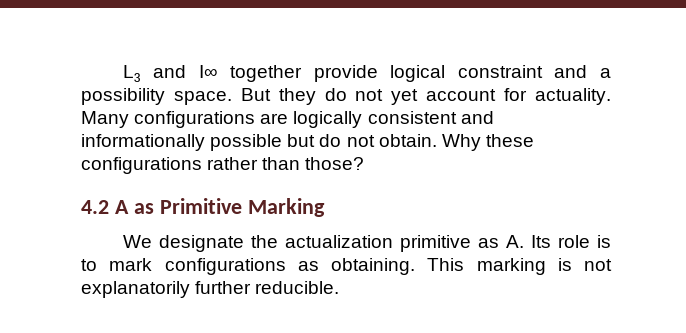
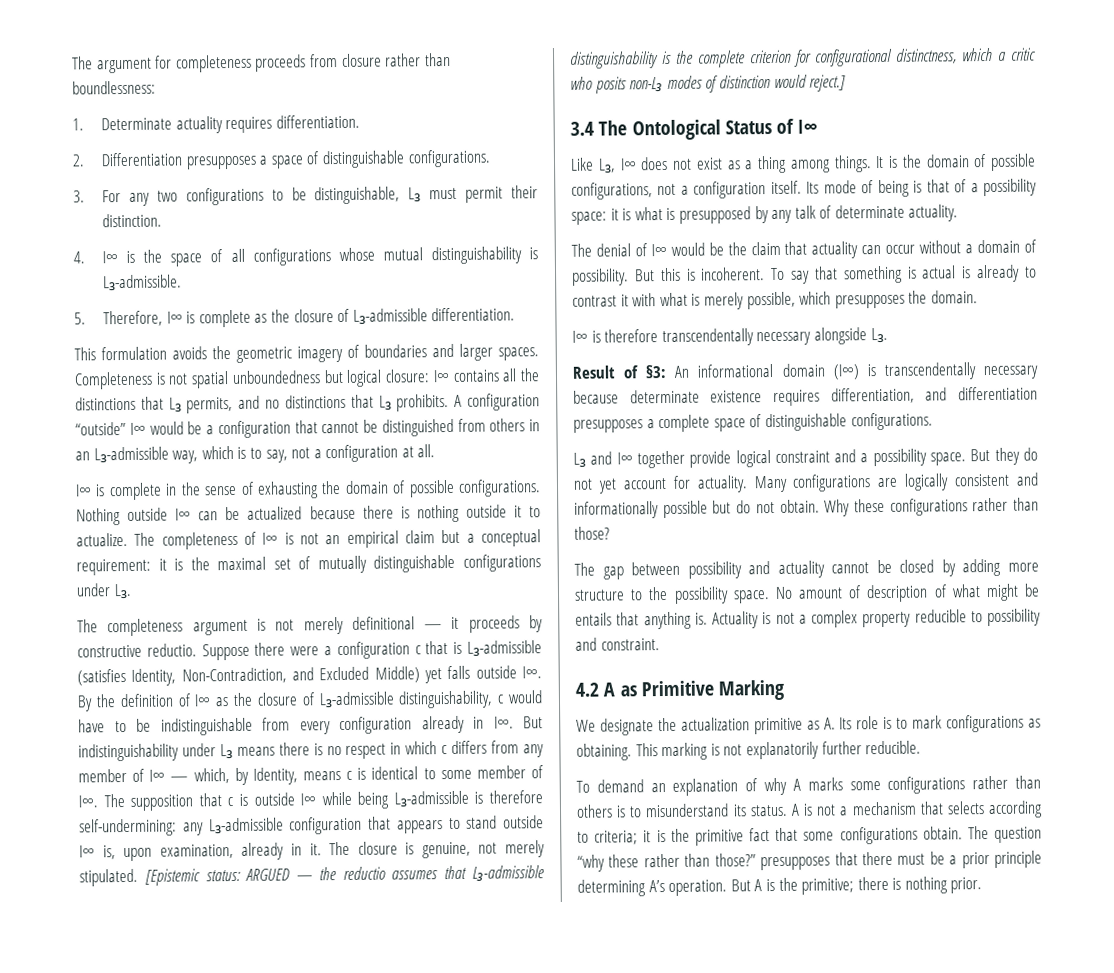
+ The argument for completeness proceeds from closure rather than boundlessness:
+ 1. Determinate actuality requires differentiation.
+ 2. Differentiation presupposes a space of distinguishable configurations.
+ 3. For any two configurations to be distinguishable, L₃ must permit their distinction.
+ 4. I∞ is the space of all configurations whose mutual distinguishability is L₃-admissible.
+ 5. Therefore, I∞ is complete as the closure of L₃-admissible differentiation.
+ This formulation avoids the geometric imagery of boundaries and larger spaces. Completeness is not spatial unboundedness but logical closure: I∞ contains all the distinctions that L₃ permits, and no distinctions that L₃ prohibits. A configuration “outside” I∞ would be a configuration that cannot be distinguished from others in an L₃-admissible way, which is to say, not a configuration at all.
+ I∞ is complete in the sense of exhausting the domain of possible configurations. Nothing outside I∞ can be actualized because there is nothing outside it to actualize. The completeness of I∞ is not an empirical claim but a conceptual requirement: it is the maximal set of mutually distinguishable configurations under L₃.
+ The completeness argument is not merely definitional — it proceeds by constructive reductio. Suppose there were a configuration c that is L₃-admissible (satisfies Identity, Non-Contradiction, and Excluded Middle) yet falls outside I∞. By the definition of I∞ as the closure of L₃-admissible distinguishability, c would have to be indistinguishable from every configuration already in I∞. But indistinguishability under L₃ means there is no respect in which c differs from any member of I∞ — which, by Identity, means c is identical to some member of I∞. The supposition that c is outside I∞ while being L₃-admissible is therefore self-undermining: any L₃-admissible configuration that appears to stand outside I∞ is, upon examination, already in it. The closure is genuine, not merely stipulated. [Epistemic status: ARGUED — the reductio assumes that L₃-admissible distinguishability is the complete criterion for configurational distinctness, which a critic who posits non-L₃ modes of distinction would reject.]
+ 3.4 The Ontological Status of I∞
+ Like L₃, I∞ does not exist as a thing among things. It is the domain of possible configurations, not a configuration itself. Its mode of being is that of a possibility space: it is what is presupposed by any talk of determinate actuality.
+ The denial of I∞ would be the claim that actuality can occur without a domain of possibility. But this is incoherent. To say that something is actual is already to contrast it with what is merely possible, which presupposes the domain.
+ I∞ is therefore transcendentally necessary alongside L₃.
+ Result of §3: An informational domain (I∞) is transcendentally necessary because determinate existence requires differentiation, and differentiation presupposes a complete space of distinguishable configurations.
+ The gap between possibility and actuality cannot be closed by adding more structure to the possibility space. No amount of description of what might be entails that anything is. Actuality is not a complex property reducible to possibility and constraint.
+ To demand an explanation of why A marks some configurations rather than others is to misunderstand its status. A is not a mechanism that selects according to criteria; it is the primitive fact that some configurations obtain. The question “why these rather than those?” presupposes that there must be a prior principle determining A’s operation. But A is the primitive; there is nothing prior.

